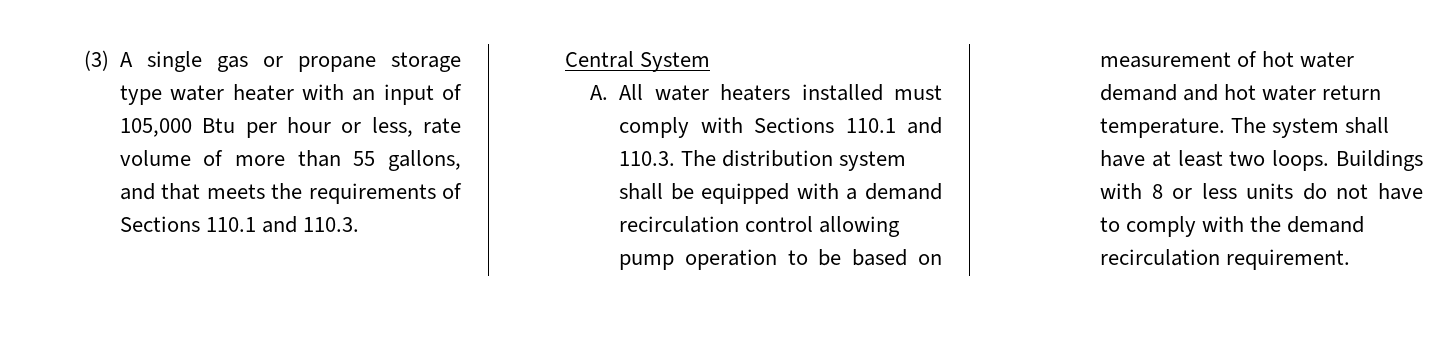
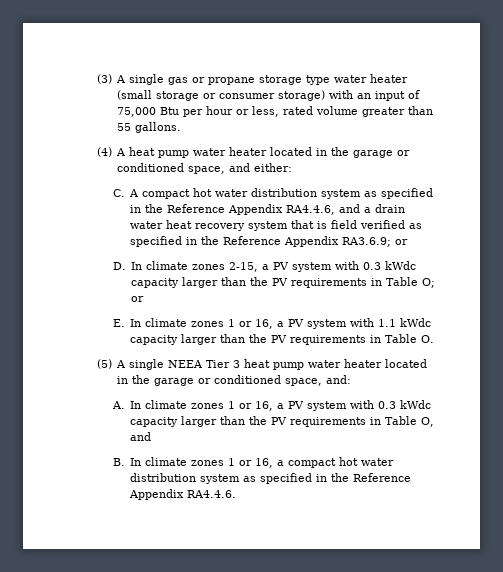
- (3) A single gas or propane storage type water heater with an input of 105,000 Btu per hour or less, rate volume of more than 55 gallons, and that meets the requirements of Sections 110.1 and 110.3.
- Central System
- A. All water heaters installed must comply with Sections 110.1 and 110.3. The distribution system shall be equipped with a demand recirculation control allowing pump operation to be based on measurement of hot water demand and hot water return temperature. The system shall have at least two loops. Buildings with 8 or less units do not have to comply with the demand recirculation requirement.
+ (3) A single gas or propane storage type water heater (small storage or consumer storage) with an input of 75,000 Btu per hour or less, rated volume greater than 55 gallons.
+ (4) A heat pump water heater located in the garage or conditioned space, and either:
+ C. A compact hot water distribution system as specified in the Reference Appendix RA4.4.6, and a drain water heat recovery system that is field verified as specified in the Reference Appendix RA3.6.9; or
+ D. In climate zones 2-15, a PV system with 0.3 kWdc capacity larger than the PV requirements in Table O; or
+ E. In climate zones 1 or 16, a PV system with 1.1 kWdc capacity larger than the PV requirements in Table O.
+ (5) A single NEEA Tier 3 heat pump water heater located in the garage or conditioned space, and:
+ A. In climate zones 1 or 16, a PV system with 0.3 kWdc capacity larger than the PV requirements in Table O, and
+ B. In climate zones 1 or 16, a compact hot water distribution system as specified in the Reference Appendix RA4.4.6.

